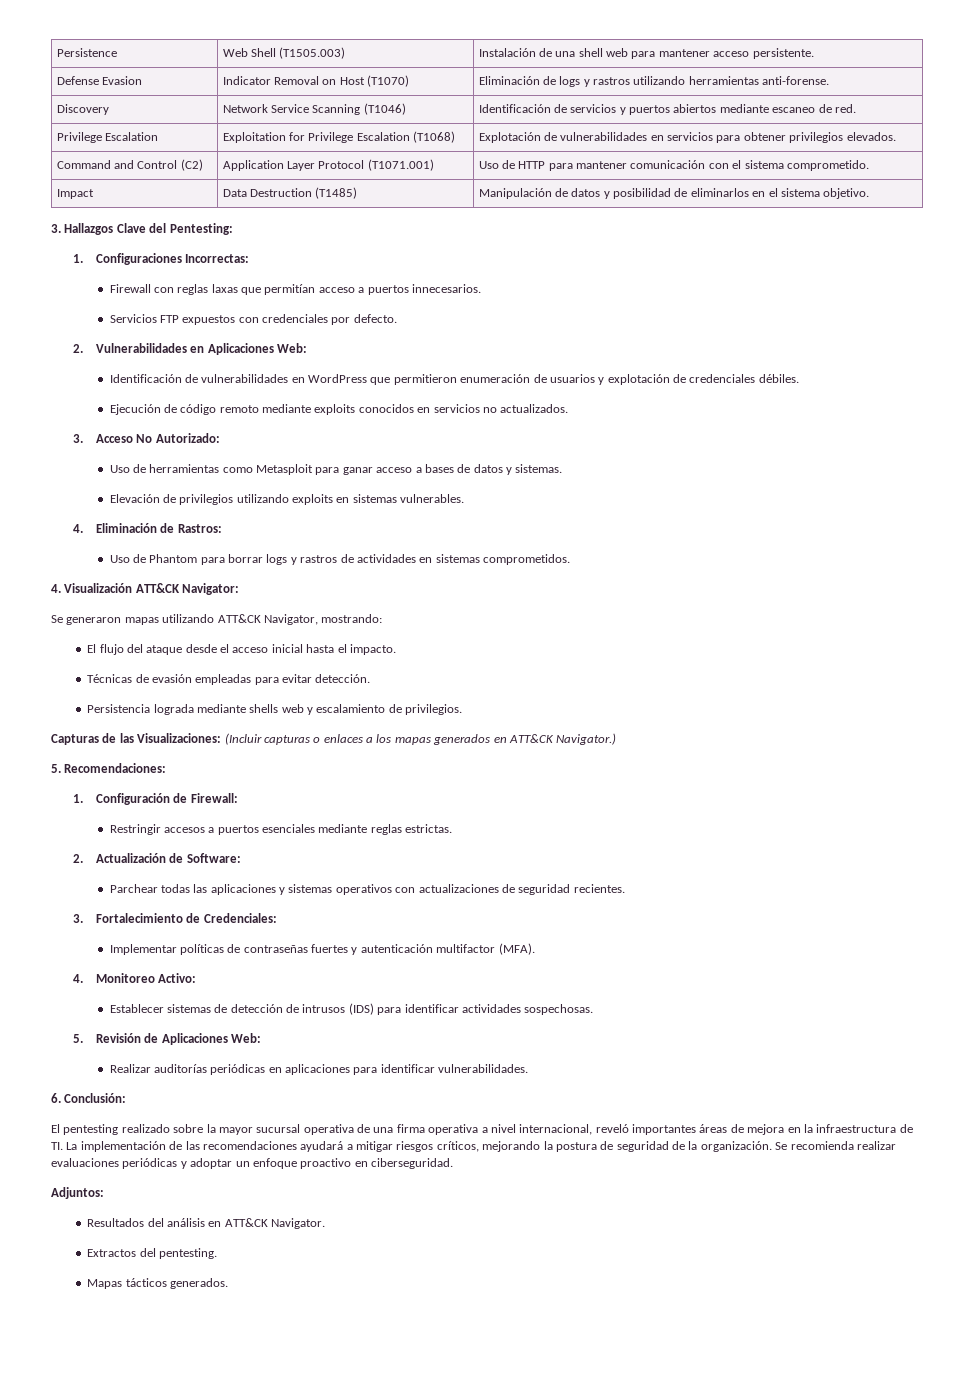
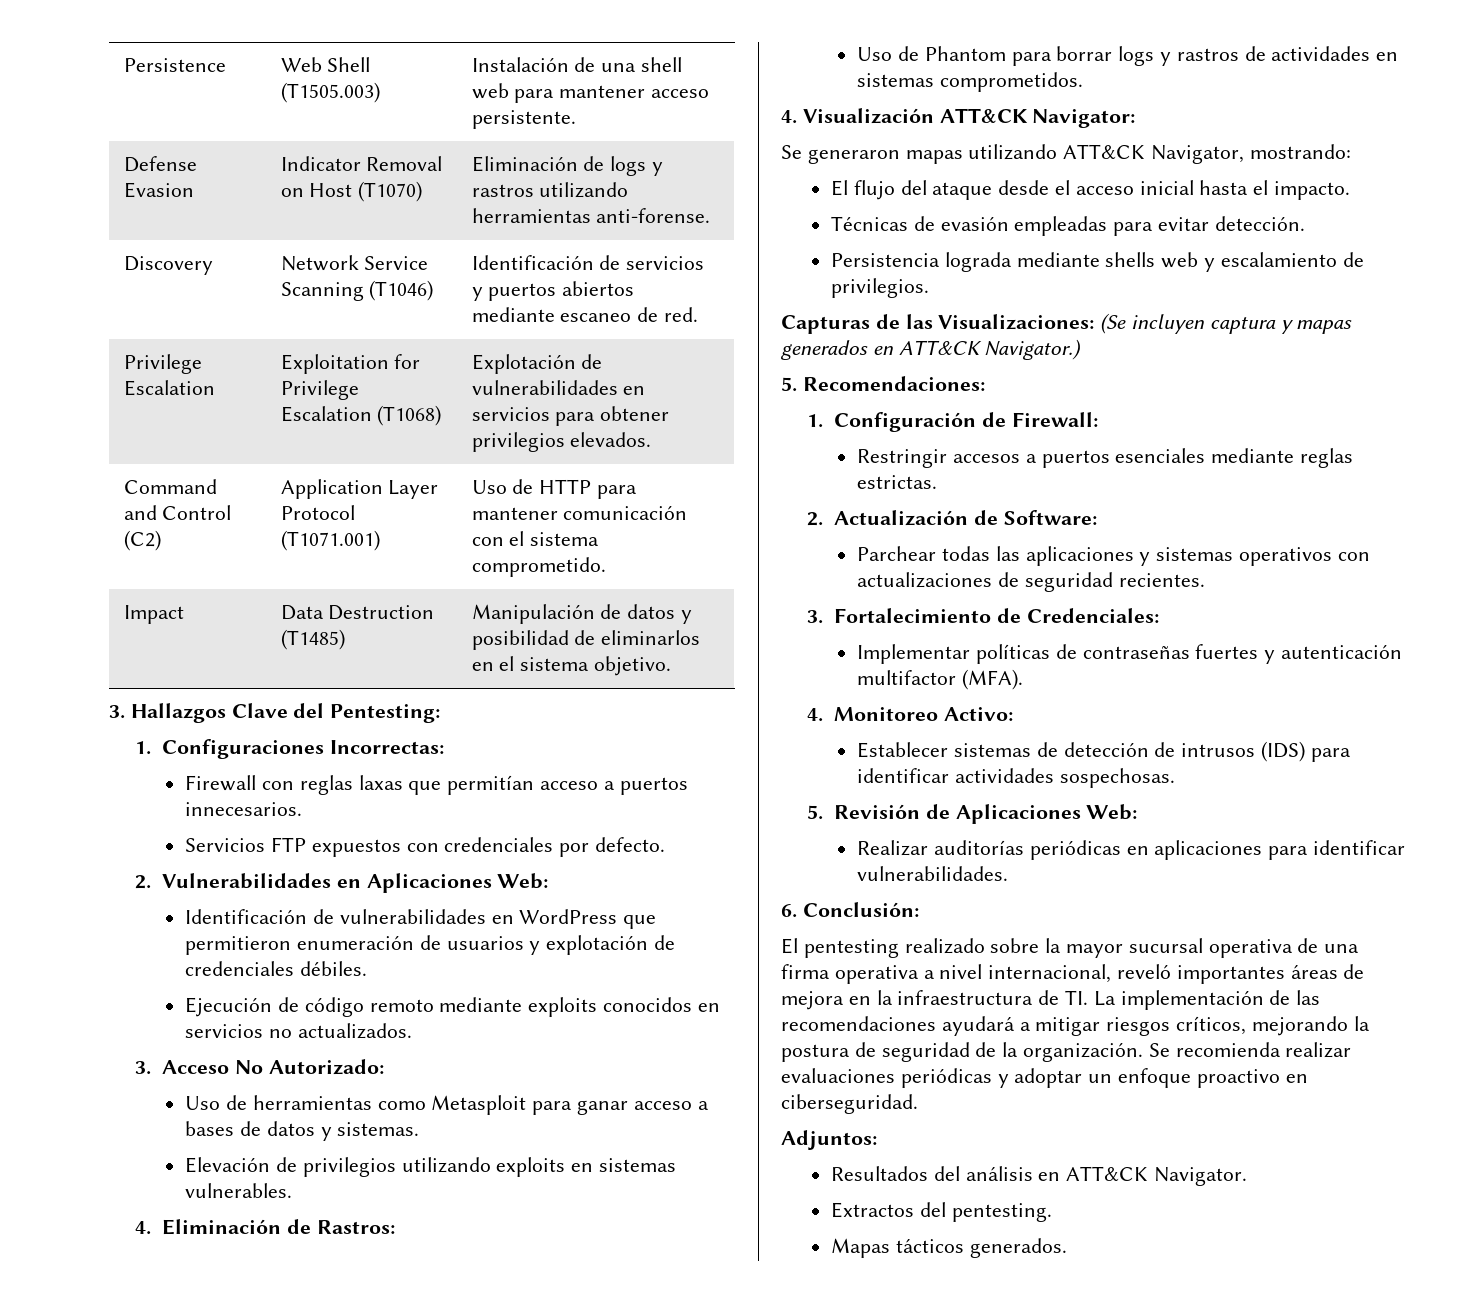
- Capturas de las Visualizaciones: (Incluir capturas o enlaces a los mapas generados en ATT&CK Navigator.)
+ Capturas de las Visualizaciones: (Se incluyen captura y mapas generados en ATT&CK Navigator.)

